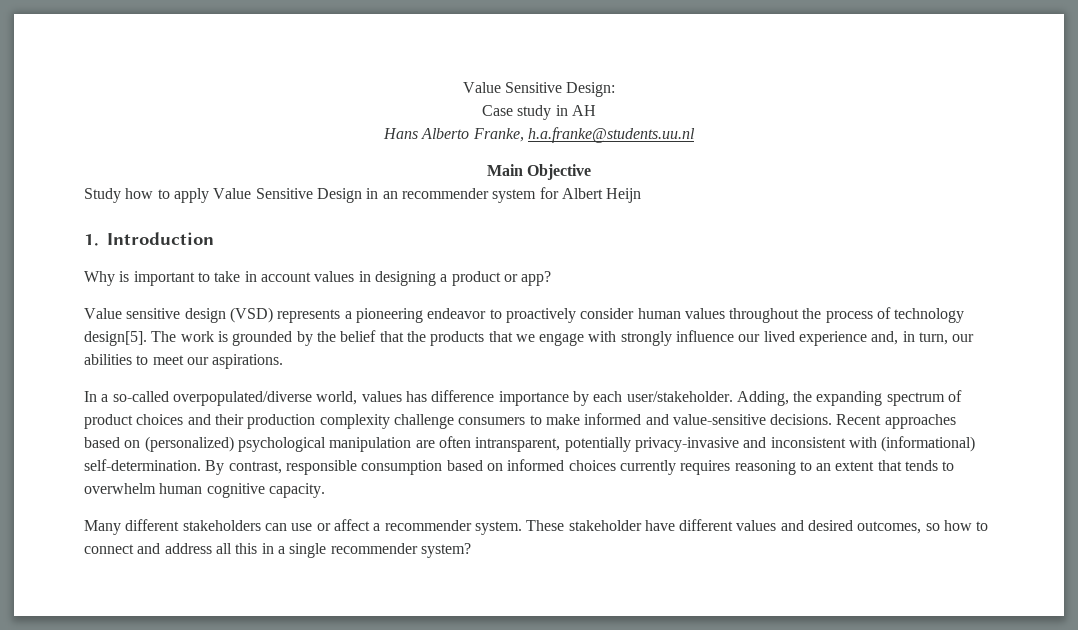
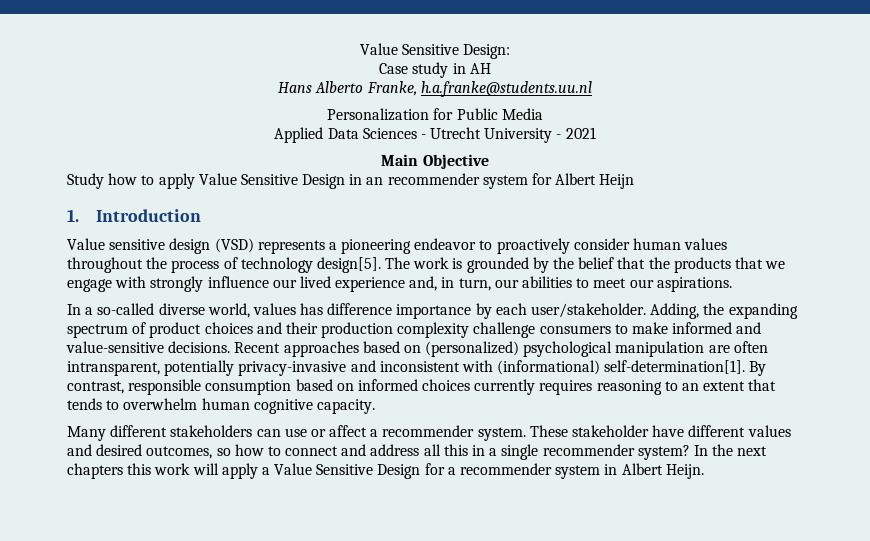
+ Personalization for Public Media
+ Applied Data Sciences - Utrecht University - 2021
- Why is important to take in account values in designing a product or app?
- In a so-called overpopulated/diverse world, values has difference importance by each user/stakeholder.
+ In a so-called diverse world, values has difference importance by each user/stakeholder.
- Recent approaches based on (personalized) psychological manipulation are often intransparent, potentially privacy-invasive and inconsistent with (informational) self-determination.
+ Recent approaches based on (personalized) psychological manipulation are often intransparent, potentially privacy-invasive and inconsistent with (informational) self-determination[1].
+ In the next chapters this work will apply a Value Sensitive Design for a recommender system in Albert Heijn.

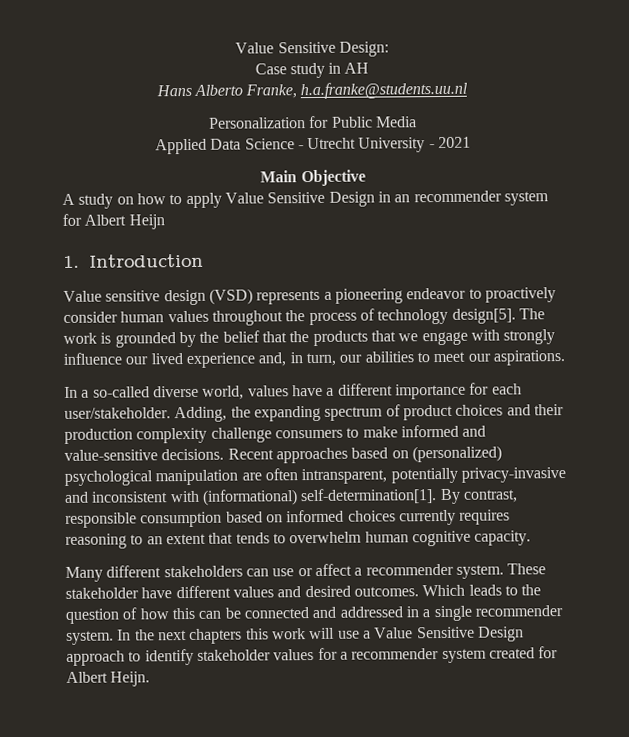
- Applied Data Sciences - Utrecht University - 2021
+ Applied Data Science - Utrecht University - 2021
- Study how to apply Value Sensitive Design in an recommender system for Albert Heijn
+ A study on how to apply Value Sensitive Design in an recommender system for Albert Heijn
- In a so-called diverse world, values has difference importance by each user/stakeholder.
+ In a so-called diverse world, values have a different importance for each user/stakeholder.
- These stakeholder have different values and desired outcomes, so how to connect and address all this in a single recommender system?
+ These stakeholder have different values and desired outcomes. Which leads to the question of how this can be connected and addressed in a single recommender system.
- In the next chapters this work will apply a Value Sensitive Design for a recommender system in Albert Heijn.
+ In the next chapters this work will use a Value Sensitive Design approach to identify stakeholder values for a recommender system created for Albert Heijn.

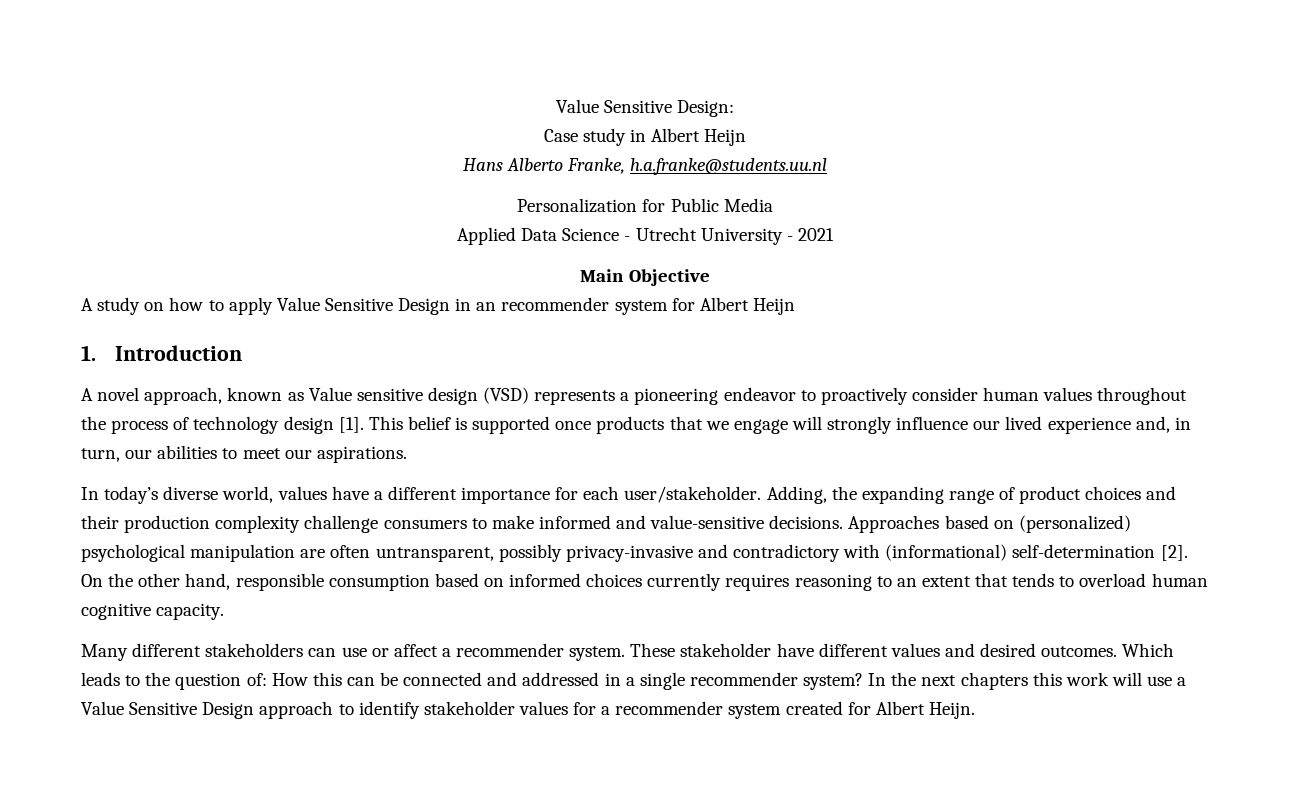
- Case study in AH
+ Case study in Albert Heijn
- Value sensitive design (VSD) represents a pioneering endeavor to proactively consider human values throughout the process of technology design[5]. The work is grounded by the belief that the products that we engage with strongly influence our lived experience and, in turn, our abilities to meet our aspirations.
+ A novel approach, known as Value sensitive design (VSD) represents a pioneering endeavor to proactively consider human values throughout the process of technology design [1]. This belief is supported once products that we engage will strongly influence our lived experience and, in turn, our abilities to meet our aspirations.
- In a so-called diverse world, values have a different importance for each user/stakeholder.
+ In today’s diverse world, values have a different importance for each user/stakeholder.
- Adding, the expanding spectrum of product choices and their production complexity challenge consumers to make informed and value-sensitive decisions.
+ Adding, the expanding range of product choices and their production complexity challenge consumers to make informed and value-sensitive decisions.
- Recent approaches based on (personalized) psychological manipulation are often intransparent, potentially privacy-invasive and inconsistent with (informational) self-determination[1]. By contrast, responsible consumption based on informed choices currently requires reasoning to an extent that tends to overwhelm human cognitive capacity.
+ Approaches based on (personalized) psychological manipulation are often untransparent, possibly privacy-invasive and contradictory with (informational) self-determination [2]. On the other hand, responsible consumption based on informed choices currently requires reasoning to an extent that tends to overload human cognitive capacity.
- Which leads to the question of how this can be connected and addressed in a single recommender system.
+ Which leads to the question of: How this can be connected and addressed in a single recommender system?

